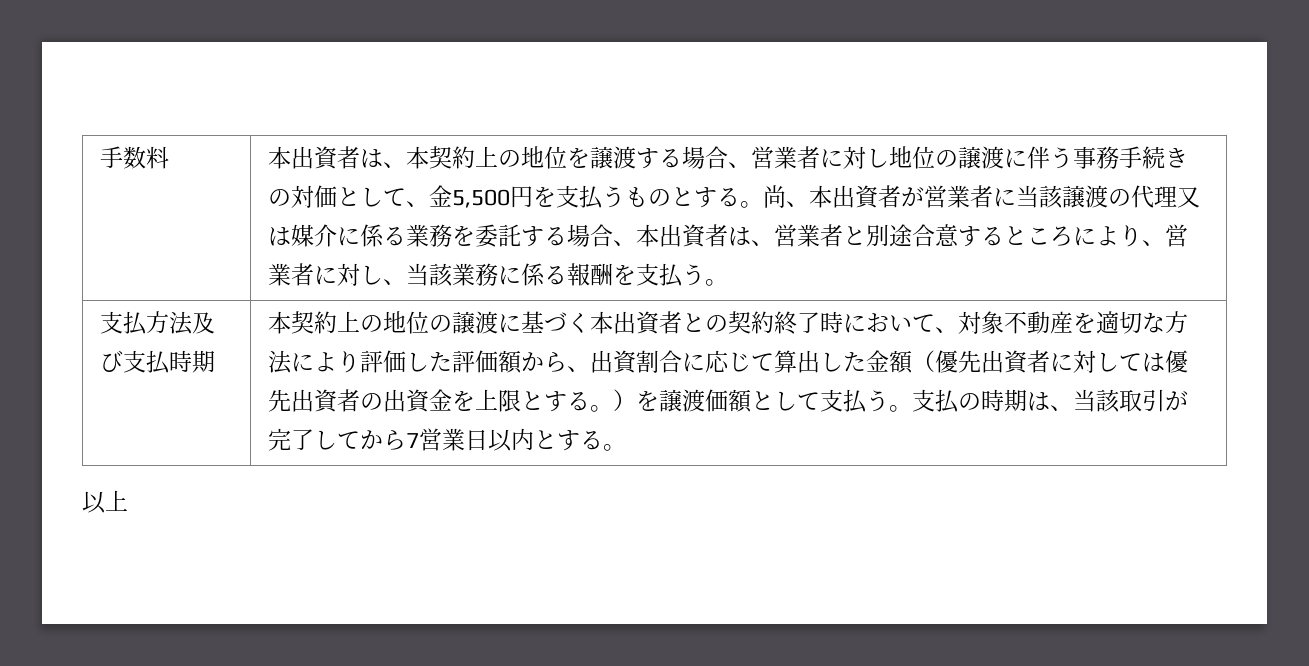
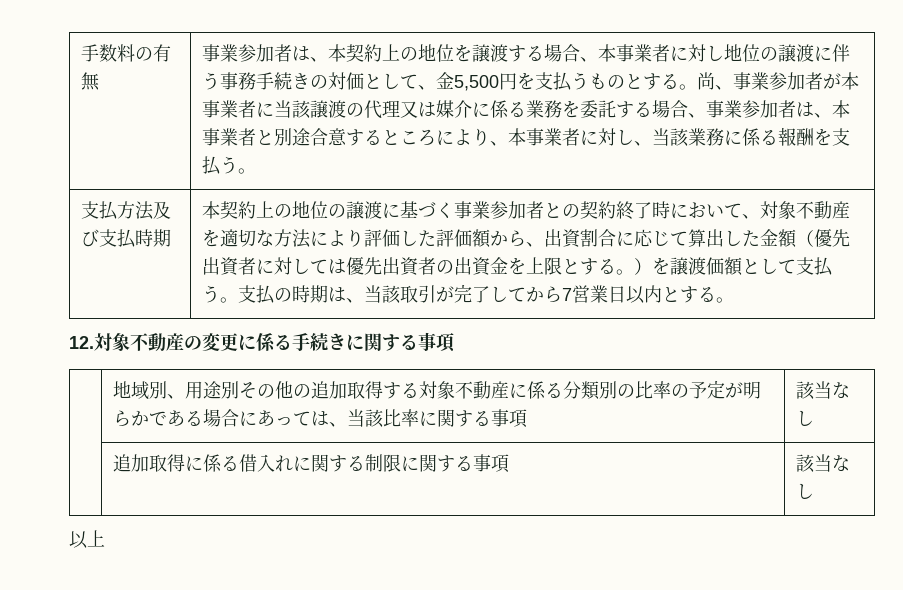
- 手数料 | 本出資者は、本契約上の地位を譲渡する場合、営業者に対し地位の譲渡に伴う事務手続きの対価として、金5,500円を支払うものとする。
+ 手数料の有無 | 事業参加者は、本契約上の地位を譲渡する場合、本事業者に対し地位の譲渡に伴う事務手続きの対価として、金5,500円を支払うものとする。
- 尚、本出資者が営業者に当該譲渡の代理又は媒介に係る業務を委託する場合、本出資者は、営業者と別途合意するところにより、営業者に対し、当該業務に係る報酬を支払う。
+ 尚、事業参加者が本事業者に当該譲渡の代理又は媒介に係る業務を委託する場合、事業参加者は、本事業者と別途合意するところにより、本事業者に対し、当該業務に係る報酬を支払う。
- 本契約上の地位の譲渡に基づく本出資者との契約終了時において、対象不動産を適切な方法により評価した評価額から、出資割合に応じて算出した金額（優先出資者に対しては優先出資者の出資金を上限とする。）を譲渡価額として支払う。
+ 本契約上の地位の譲渡に基づく事業参加者との契約終了時において、対象不動産を適切な方法により評価した評価額から、出資割合に応じて算出した金額（優先出資者に対しては優先出資者の出資金を上限とする。）を譲渡価額として支払う。
+ 12.対象不動産の変更に係る手続きに関する事項
+ | 地域別、用途別その他の追加取得する対象不動産に係る分類別の比率の予定が明らかである場合にあっては、当該比率に関する事項 | 該当なし
+ | 追加取得に係る借入れに関する制限に関する事項 | 該当なし

